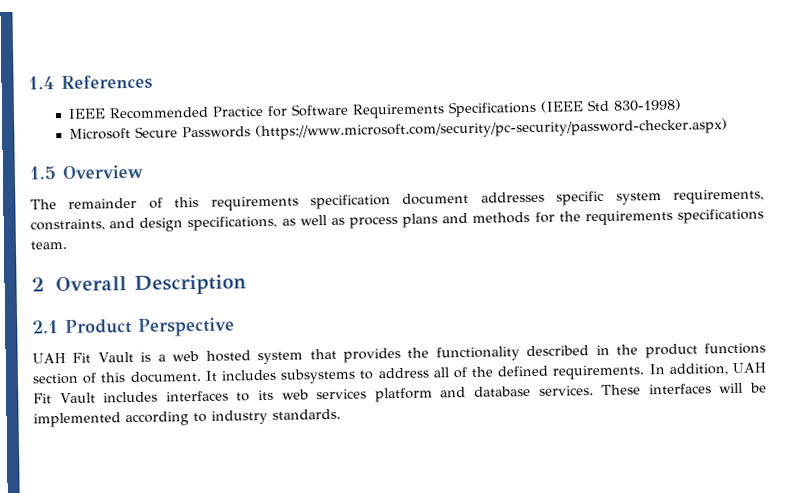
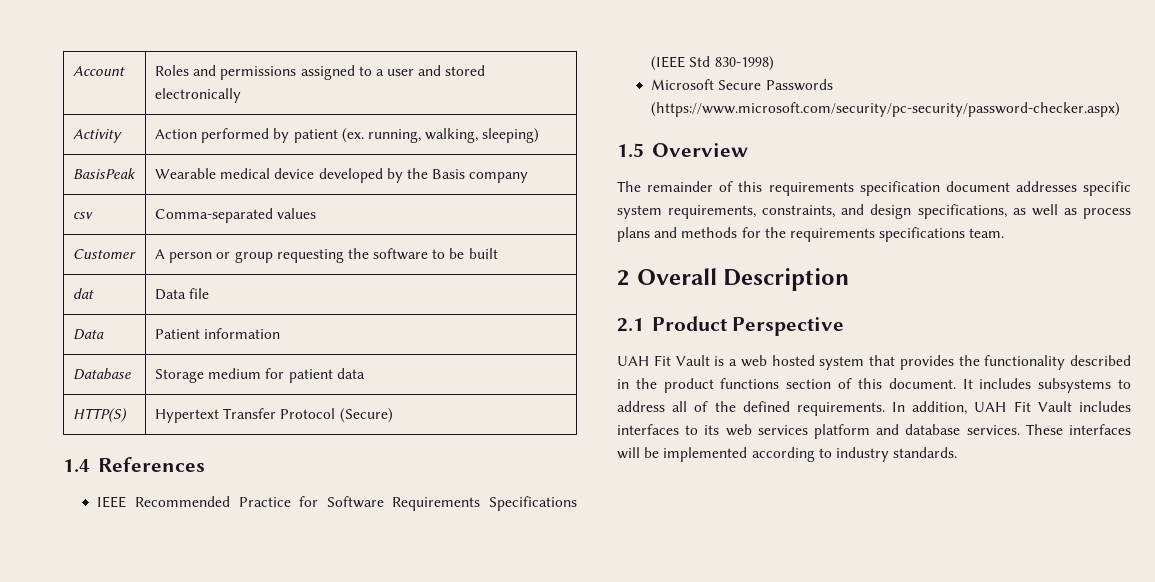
+ Account | Roles and permissions assigned to a user and stored electronically
+ Activity | Action performed by patient (ex. running, walking, sleeping)
+ BasisPeak | Wearable medical device developed by the Basis company
+ csv | Comma-separated values
+ Customer | A person or group requesting the software to be built
+ dat | Data file
+ Data | Patient information
+ Database | Storage medium for patient data
+ HTTP(S) | Hypertext Transfer Protocol (Secure)

